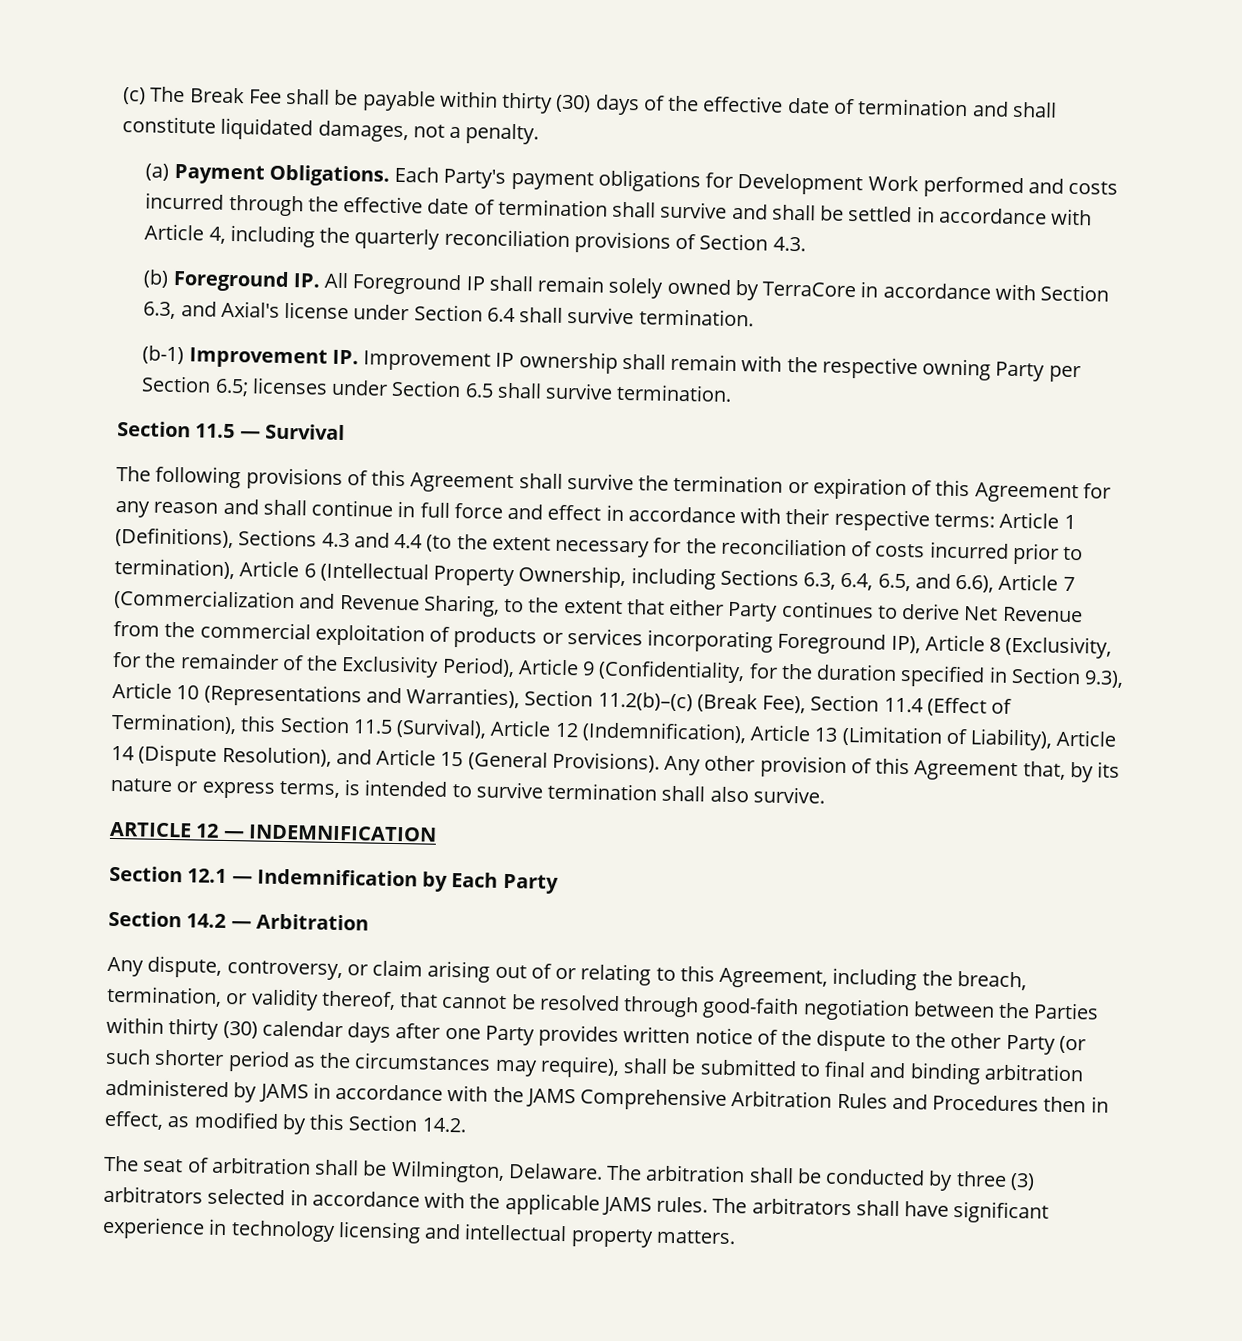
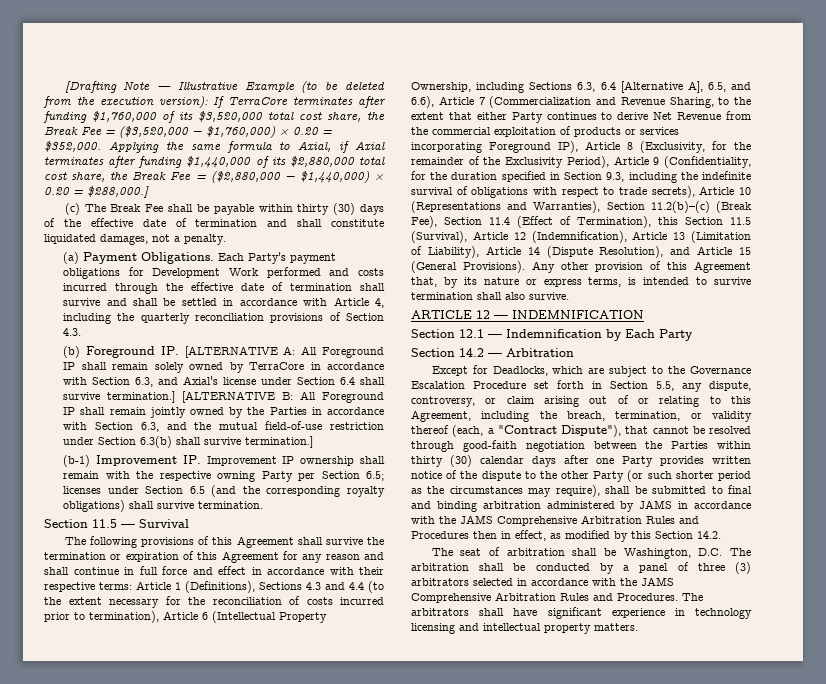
+ [Drafting Note — Illustrative Example (to be deleted from the execution version): If TerraCore terminates after funding $1,760,000 of its $3,520,000 total cost share, the Break Fee = ($3,520,000 − $1,760,000) × 0.20 = $352,000. Applying the same formula to Axial, if Axial terminates after funding $1,440,000 of its $2,880,000 total cost share, the Break Fee = ($2,880,000 − $1,440,000) × 0.20 = $288,000.]
- (b) Foreground IP. All Foreground IP shall remain solely owned by TerraCore in accordance with Section 6.3, and Axial's license under Section 6.4 shall survive termination.
+ (b) Foreground IP. [ALTERNATIVE A: All Foreground IP shall remain solely owned by TerraCore in accordance with Section 6.3, and Axial's license under Section 6.4 shall survive termination.] [ALTERNATIVE B: All Foreground IP shall remain jointly owned by the Parties in accordance with Section 6.3, and the mutual field-of-use restriction under Section 6.3(b) shall survive termination.]
- (b-1) Improvement IP. Improvement IP ownership shall remain with the respective owning Party per Section 6.5; licenses under Section 6.5 shall survive termination.
+ (b-1) Improvement IP. Improvement IP ownership shall remain with the respective owning Party per Section 6.5; licenses under Section 6.5 (and the corresponding royalty obligations) shall survive termination.
- Article 1 (Definitions), Sections 4.3 and 4.4 (to the extent necessary for the reconciliation of costs incurred prior to termination), Article 6 (Intellectual Property Ownership, including Sections 6.3, 6.4, 6.5, and 6.6), Article 7 (Commercialization and Revenue Sharing, to the extent that either Party continues to derive Net Revenue from the commercial exploitation of products or services incorporating Foreground IP), Article 8 (Exclusivity, for the remainder of the Exclusivity Period), Article 9 (Confidentiality, for the duration specified in Section 9.3), Article 10 (Representations and Warranties), Section 11.2(b)–(c) (Break Fee), Section 11.4 (Effect of Termination), this Section 11.5 (Survival), Article 12 (Indemnification), Article 13 (Limitation of Liability), Article 14 (Dispute Resolution), and Article 15 (General Provisions).
+ Article 1 (Definitions), Sections 4.3 and 4.4 (to the extent necessary for the reconciliation of costs incurred prior to termination), Article 6 (Intellectual Property Ownership, including Sections 6.3, 6.4 [Alternative A], 6.5, and 6.6), Article 7 (Commercialization and Revenue Sharing, to the extent that either Party continues to derive Net Revenue from the commercial exploitation of products or services incorporating Foreground IP), Article 8 (Exclusivity, for the remainder of the Exclusivity Period), Article 9 (Confidentiality, for the duration specified in Section 9.3, including the indefinite survival of obligations with respect to trade secrets), Article 10 (Representations and Warranties), Section 11.2(b)–(c) (Break Fee), Section 11.4 (Effect of Termination), this Section 11.5 (Survival), Article 12 (Indemnification), Article 13 (Limitation of Liability), Article 14 (Dispute Resolution), and Article 15 (General Provisions).
- Any dispute, controversy, or claim arising out of or relating to this Agreement, including the breach, termination, or validity thereof, that cannot be resolved through good-faith negotiation between the Parties within thirty (30) calendar days after one Party provides written notice of the dispute to the other Party (or such shorter period as the circumstances may require), shall be submitted to final and binding arbitration administered by JAMS in accordance with the JAMS Comprehensive Arbitration Rules and Procedures then in effect, as modified by this Section 14.2.
+ Except for Deadlocks, which are subject to the Governance Escalation Procedure set forth in Section 5.5, any dispute, controversy, or claim arising out of or relating to this Agreement, including the breach, termination, or validity thereof (each, a "Contract Dispute"), that cannot be resolved through good-faith negotiation between the Parties within thirty (30) calendar days after one Party provides written notice of the dispute to the other Party (or such shorter period as the circumstances may require), shall be submitted to final and binding arbitration administered by JAMS in accordance with the JAMS Comprehensive Arbitration Rules and Procedures then in effect, as modified by this Section 14.2.
- The seat of arbitration shall be Wilmington, Delaware. The arbitration shall be conducted by three (3) arbitrators selected in accordance with the applicable JAMS rules.
+ The seat of arbitration shall be Washington, D.C. The arbitration shall be conducted by a panel of three (3) arbitrators selected in accordance with the JAMS Comprehensive Arbitration Rules and Procedures.

